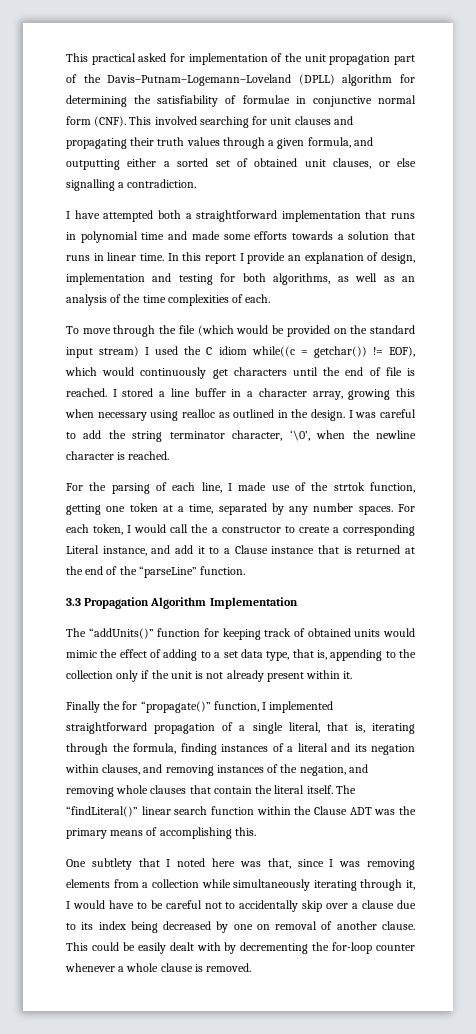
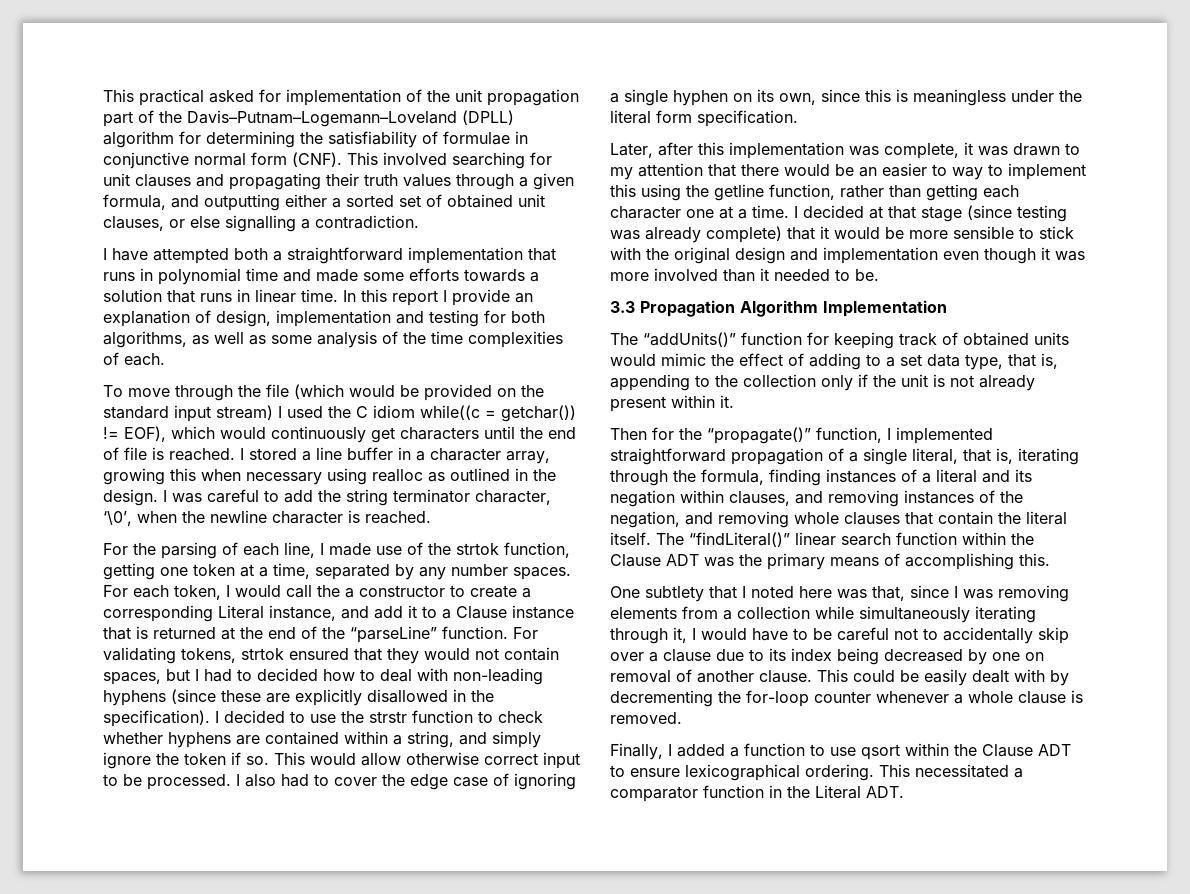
- In this report I provide an explanation of design, implementation and testing for both algorithms, as well as an analysis of the time complexities of each.
+ In this report I provide an explanation of design, implementation and testing for both algorithms, as well as some analysis of the time complexities of each.
+ For validating tokens, strtok ensured that they would not contain spaces, but I had to decided how to deal with non-leading hyphens (since these are explicitly disallowed in the specification). I decided to use the strstr function to check whether hyphens are contained within a string, and simply ignore the token if so. This would allow otherwise correct input to be processed. I also had to cover the edge case of ignoring a single hyphen on its own, since this is meaningless under the literal form specification.
+ Later, after this implementation was complete, it was drawn to my attention that there would be an easier to way to implement this using the getline function, rather than getting each character one at a time. I decided at that stage (since testing was already complete) that it would be more sensible to stick with the original design and implementation even though it was more involved than it needed to be.
- Finally the for “propagate()” function, I implemented straightforward propagation of a single literal, that is, iterating through the formula, finding instances of a literal and its negation within clauses, and removing instances of the negation, and removing whole clauses that contain the literal itself.
+ Then for the “propagate()” function, I implemented straightforward propagation of a single literal, that is, iterating through the formula, finding instances of a literal and its negation within clauses, and removing instances of the negation, and removing whole clauses that contain the literal itself.
+ Finally, I added a function to use qsort within the Clause ADT to ensure lexicographical ordering. This necessitated a comparator function in the Literal ADT.

